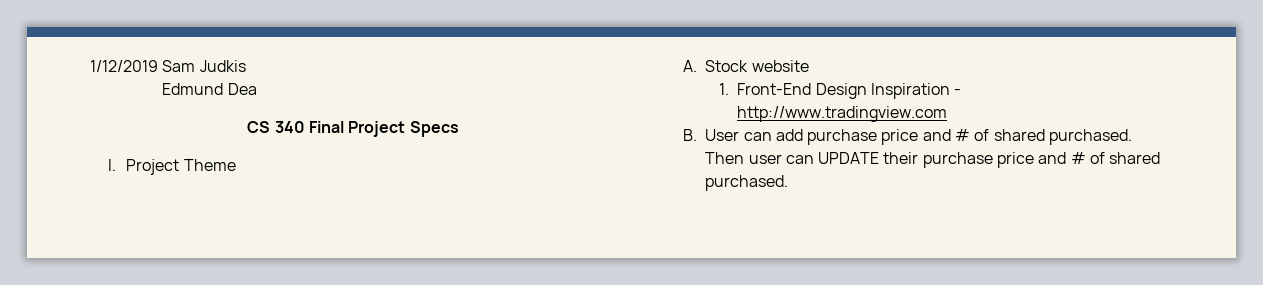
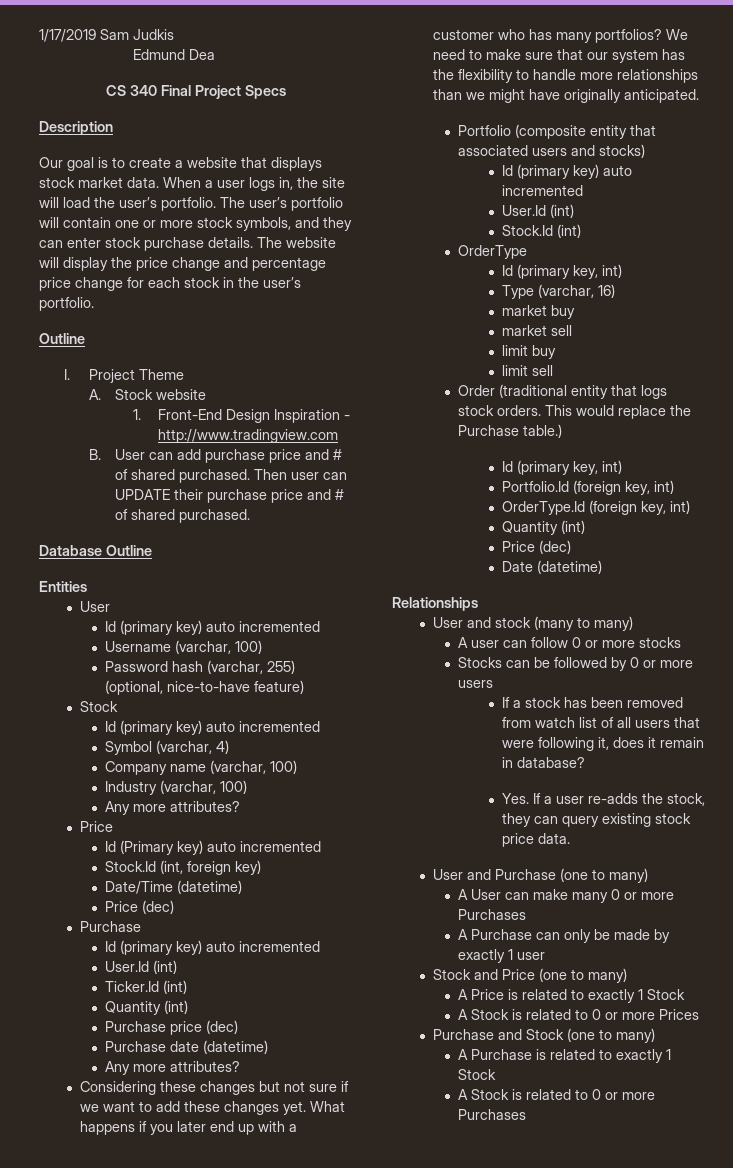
- 1/12/2019 Sam Judkis
+ 1/17/2019 Sam Judkis
+ Description
+ Our goal is to create a website that displays stock market data. When a user logs in, the site will load the user’s portfolio. The user’s portfolio will contain one or more stock symbols, and they can enter stock purchase details. The website will display the price change and percentage price change for each stock in the user’s portfolio.
+ Outline
+ Database Outline
+ Entities
+ User
+ Id (primary key) auto incremented
+ Username (varchar, 100)
+ Password hash (varchar, 255) (optional, nice-to-have feature)
+ Stock
+ Id (primary key) auto incremented
+ Symbol (varchar, 4)
+ Company name (varchar, 100)
+ Industry (varchar, 100)
+ Any more attributes?
+ Price
+ Id (Primary key) auto incremented
+ Stock.Id (int, foreign key)
+ Date/Time (datetime)
+ Price (dec)
+ Purchase
+ Id (primary key) auto incremented
+ User.Id (int)
+ Ticker.Id (int)
+ Quantity (int)
+ Purchase price (dec)
+ Purchase date (datetime)
+ Any more attributes?
+ Considering these changes but not sure if we want to add these changes yet. What happens if you later end up with a customer who has many portfolios? We need to make sure that our system has the flexibility to handle more relationships than we might have originally anticipated.
+ Portfolio (composite entity that associated users and stocks)
+ Id (primary key) auto incremented
+ User.Id (int)
+ Stock.Id (int)
+ OrderType
+ Id (primary key, int)
+ Type (varchar, 16)
+ market buy
+ market sell
+ limit buy
+ limit sell
+ Order (traditional entity that logs stock orders. This would replace the Purchase table.)
+ Id (primary key, int)
+ Portfolio.Id (foreign key, int)
+ OrderType.Id (foreign key, int)
+ Quantity (int)
+ Price (dec)
+ Date (datetime)
+ Relationships
+ User and stock (many to many)
+ A user can follow 0 or more stocks
+ Stocks can be followed by 0 or more users
+ If a stock has been removed from watch list of all users that were following it, does it remain in database?
+ Yes. If a user re-adds the stock, they can query existing stock price data.
+ User and Purchase (one to many)
+ A User can make many 0 or more Purchases
+ A Purchase can only be made by exactly 1 user
+ Stock and Price (one to many)
+ A Price is related to exactly 1 Stock
+ A Stock is related to 0 or more Prices
+ Purchase and Stock (one to many)
+ A Purchase is related to exactly 1 Stock
+ A Stock is related to 0 or more Purchases

